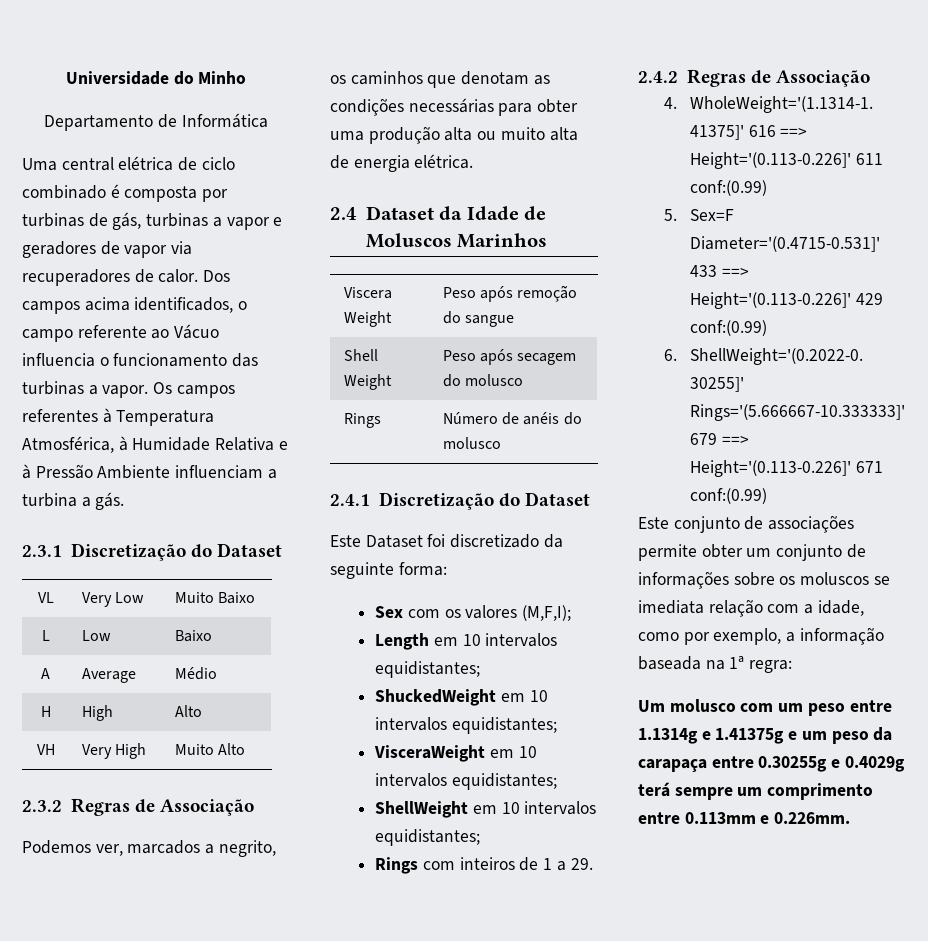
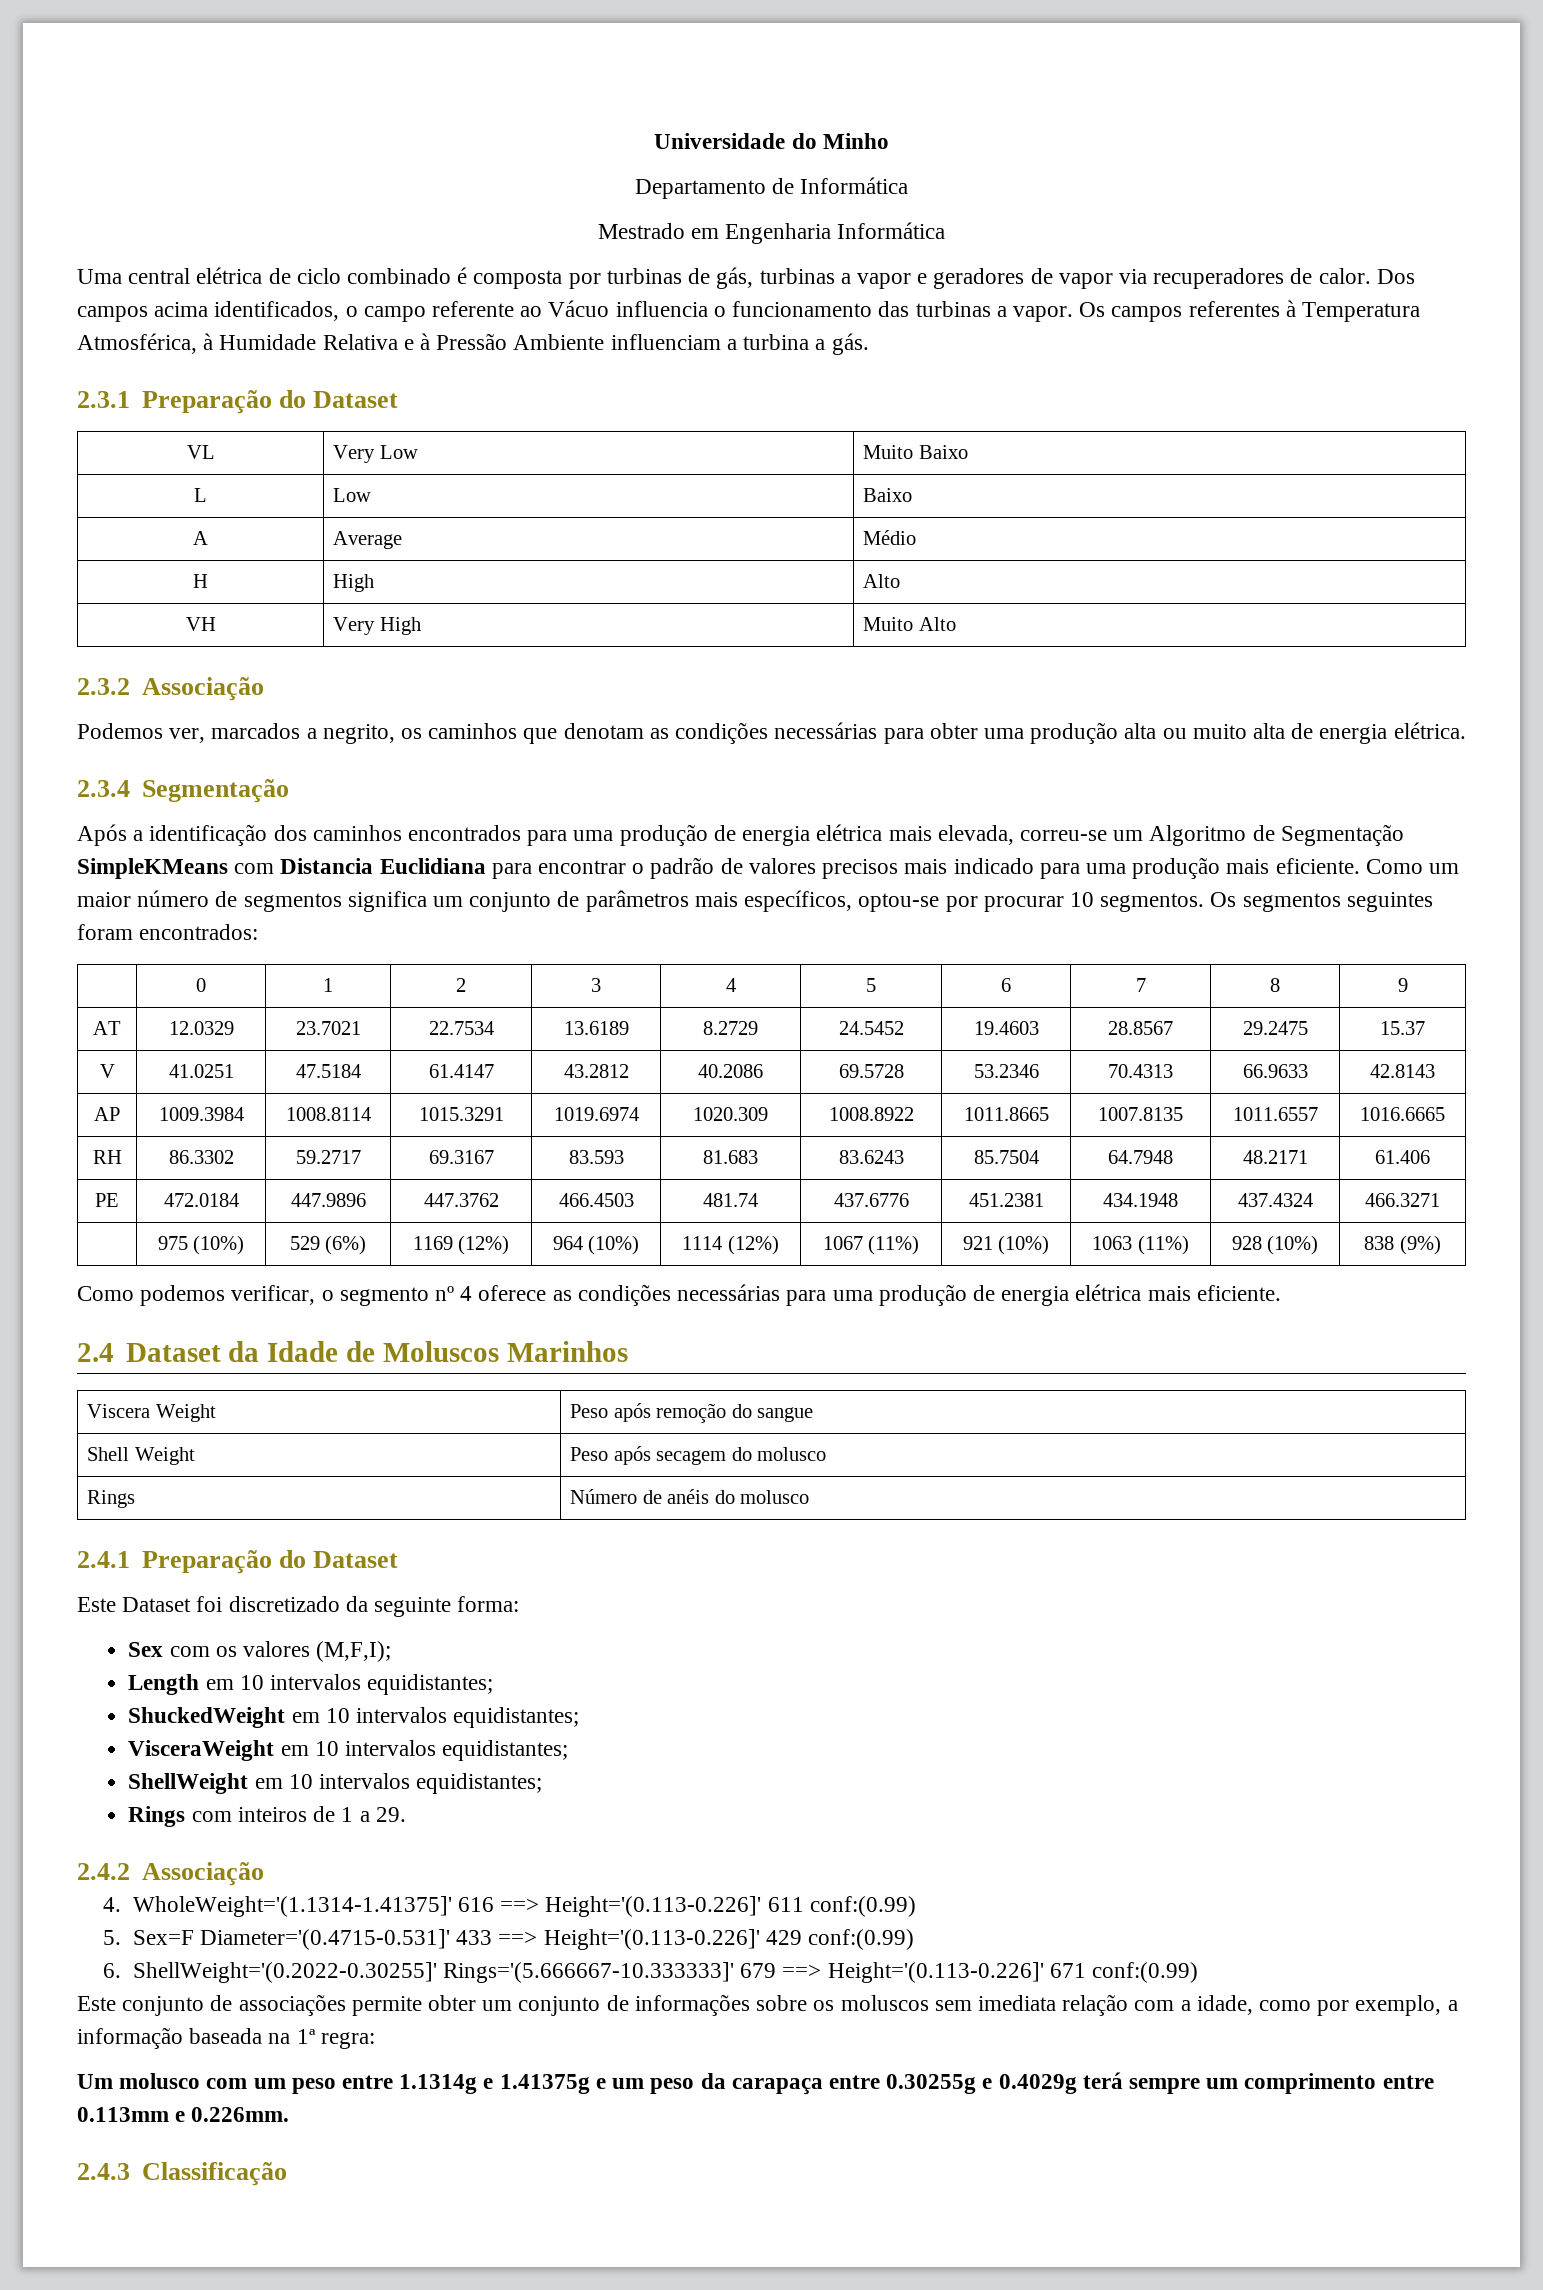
+ Mestrado em Engenharia Informática
- 2.3.1 Discretização do Dataset
+ 2.3.1 Preparação do Dataset
- 2.3.2 Regras de Associação
+ 2.3.2 Associação
+ 2.3.4 Segmentação
+ Após a identificação dos caminhos encontrados para uma produção de energia elétrica mais elevada, correu-se um Algoritmo de Segmentação SimpleKMeans com Distancia Euclidiana para encontrar o padrão de valores precisos mais indicado para uma produção mais eficiente. Como um maior número de segmentos significa um conjunto de parâmetros mais específicos, optou-se por procurar 10 segmentos. Os segmentos seguintes foram encontrados:
+ | 0 | 1 | 2 | 3 | 4 | 5 | 6 | 7 | 8 | 9
+ AT | 12.0329 | 23.7021 | 22.7534 | 13.6189 | 8.2729 | 24.5452 | 19.4603 | 28.8567 | 29.2475 | 15.37
+ V | 41.0251 | 47.5184 | 61.4147 | 43.2812 | 40.2086 | 69.5728 | 53.2346 | 70.4313 | 66.9633 | 42.8143
+ AP | 1009.3984 | 1008.8114 | 1015.3291 | 1019.6974 | 1020.309 | 1008.8922 | 1011.8665 | 1007.8135 | 1011.6557 | 1016.6665
+ RH | 86.3302 | 59.2717 | 69.3167 | 83.593 | 81.683 | 83.6243 | 85.7504 | 64.7948 | 48.2171 | 61.406
+ PE | 472.0184 | 447.9896 | 447.3762 | 466.4503 | 481.74 | 437.6776 | 451.2381 | 434.1948 | 437.4324 | 466.3271
+ | 975 (10%) | 529 (6%) | 1169 (12%) | 964 (10%) | 1114 (12%) | 1067 (11%) | 921 (10%) | 1063 (11%) | 928 (10%) | 838 (9%)
+ Como podemos verificar, o segmento nº 4 oferece as condições necessárias para uma produção de energia elétrica mais eficiente.
- 2.4.1 Discretização do Dataset
+ 2.4.1 Preparação do Dataset
- 2.4.2 Regras de Associação
+ 2.4.2 Associação
- Este conjunto de associações permite obter um conjunto de informações sobre os moluscos se imediata relação com a idade, como por exemplo, a informação baseada na 1ª regra:
+ Este conjunto de associações permite obter um conjunto de informações sobre os moluscos sem imediata relação com a idade, como por exemplo, a informação baseada na 1ª regra:
+ 2.4.3 Classificação

